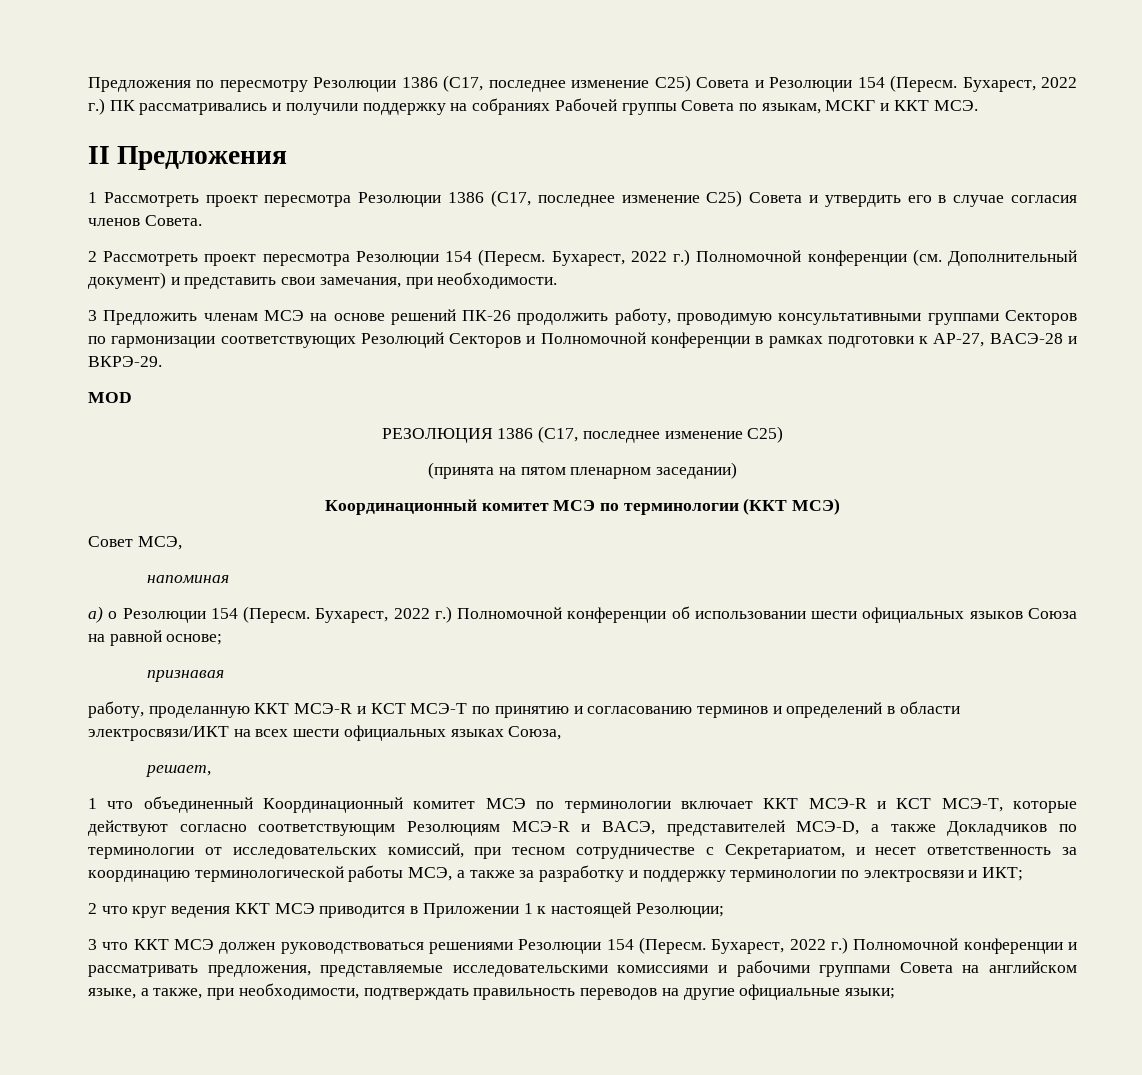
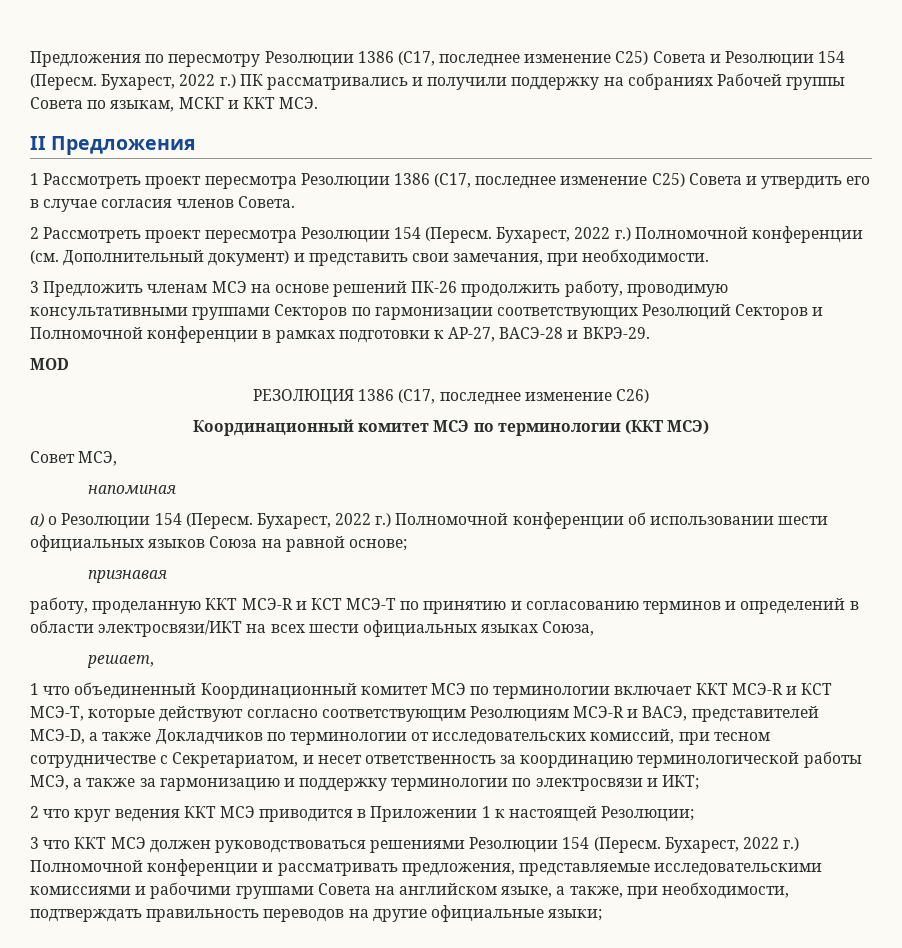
- РЕЗОЛЮЦИЯ 1386 (С17, последнее изменение С25)
- (принята на пятом пленарном заседании)
+ РЕЗОЛЮЦИЯ 1386 (С17, последнее изменение C26)
- 1 что объединенный Координационный комитет МСЭ по терминологии включает ККТ МСЭ-R и КСТ МСЭ-Т, которые действуют согласно соответствующим Резолюциям МСЭ-R и ВАСЭ, представителей МСЭ-D, а также Докладчиков по терминологии от исследовательских комиссий, при тесном сотрудничестве с Секретариатом, и несет ответственность за координацию терминологической работы МСЭ, а также за разработку и поддержку терминологии по электросвязи и ИКТ;
+ 1 что объединенный Координационный комитет МСЭ по терминологии включает ККТ МСЭ-R и КСТ МСЭ-Т, которые действуют согласно соответствующим Резолюциям МСЭ-R и ВАСЭ, представителей МСЭ-D, а также Докладчиков по терминологии от исследовательских комиссий, при тесном сотрудничестве с Секретариатом, и несет ответственность за координацию терминологической работы МСЭ, а также за гармонизацию и поддержку терминологии по электросвязи и ИКТ;

